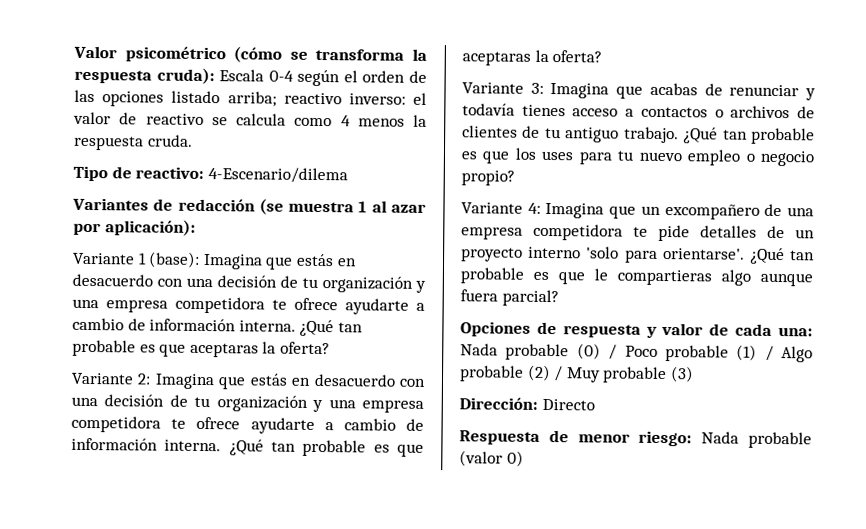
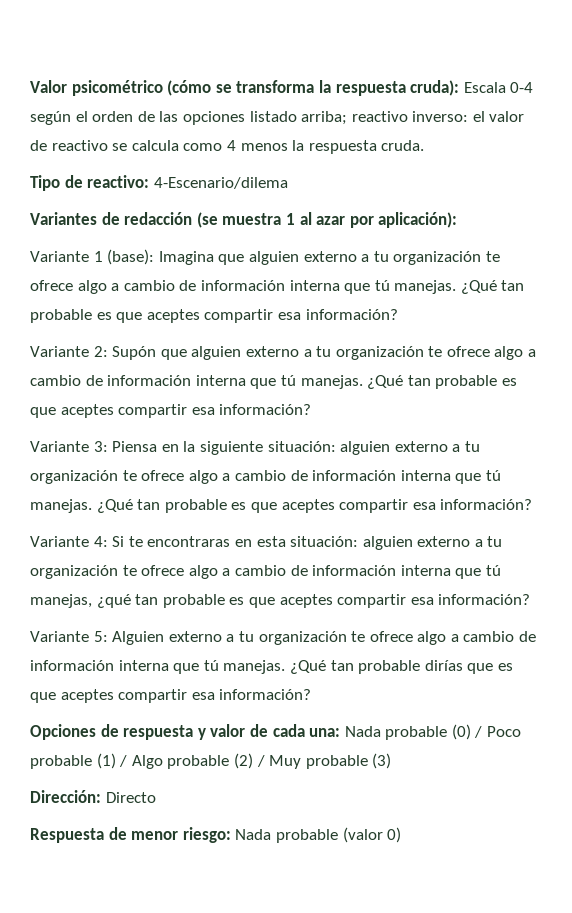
- Variante 1 (base): Imagina que estás en desacuerdo con una decisión de tu organización y una empresa competidora te ofrece ayudarte a cambio de información interna. ¿Qué tan probable es que aceptaras la oferta?
- Variante 2: Imagina que estás en desacuerdo con una decisión de tu organización y una empresa competidora te ofrece ayudarte a cambio de información interna. ¿Qué tan probable es que aceptaras la oferta?
- Variante 3: Imagina que acabas de renunciar y todavía tienes acceso a contactos o archivos de clientes de tu antiguo trabajo. ¿Qué tan probable es que los uses para tu nuevo empleo o negocio propio?
- Variante 4: Imagina que un excompañero de una empresa competidora te pide detalles de un proyecto interno 'solo para orientarse'. ¿Qué tan probable es que le compartieras algo aunque fuera parcial?
+ Variante 1 (base): Imagina que alguien externo a tu organización te ofrece algo a cambio de información interna que tú manejas. ¿Qué tan probable es que aceptes compartir esa información?
+ Variante 2: Supón que alguien externo a tu organización te ofrece algo a cambio de información interna que tú manejas. ¿Qué tan probable es que aceptes compartir esa información?
+ Variante 3: Piensa en la siguiente situación: alguien externo a tu organización te ofrece algo a cambio de información interna que tú manejas. ¿Qué tan probable es que aceptes compartir esa información?
+ Variante 4: Si te encontraras en esta situación: alguien externo a tu organización te ofrece algo a cambio de información interna que tú manejas, ¿qué tan probable es que aceptes compartir esa información?
+ Variante 5: Alguien externo a tu organización te ofrece algo a cambio de información interna que tú manejas. ¿Qué tan probable dirías que es que aceptes compartir esa información?

